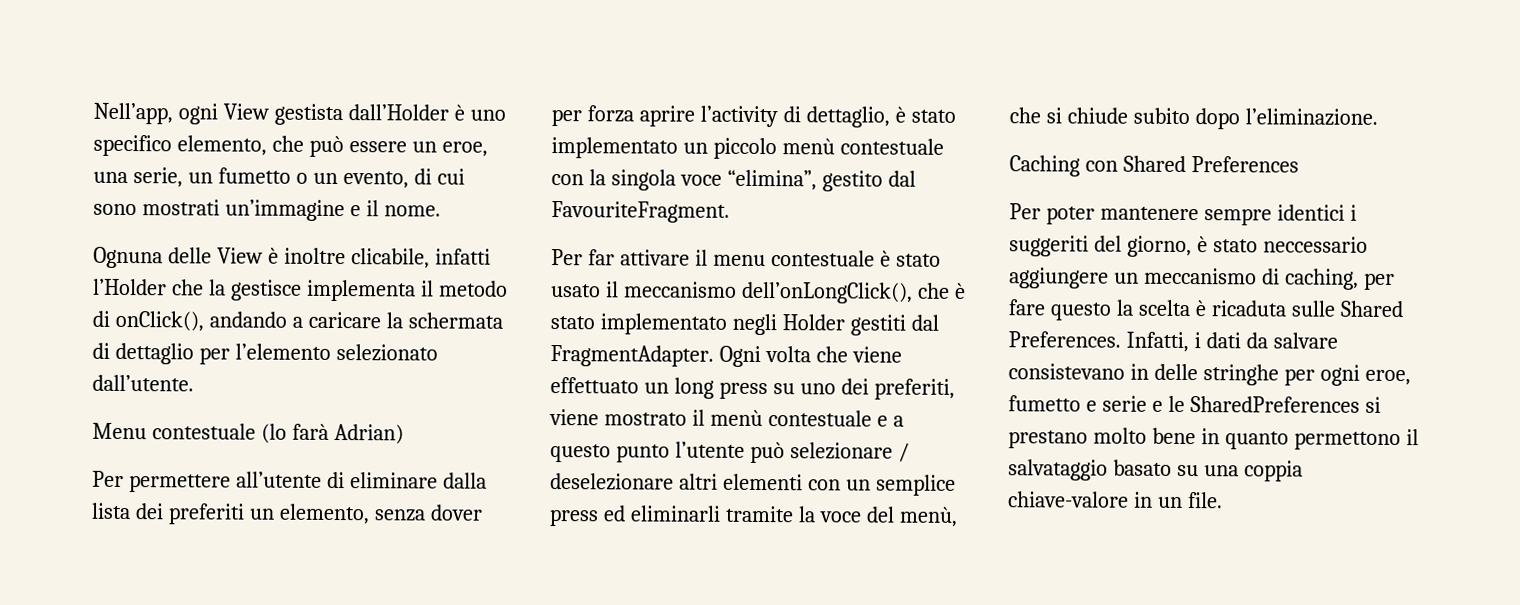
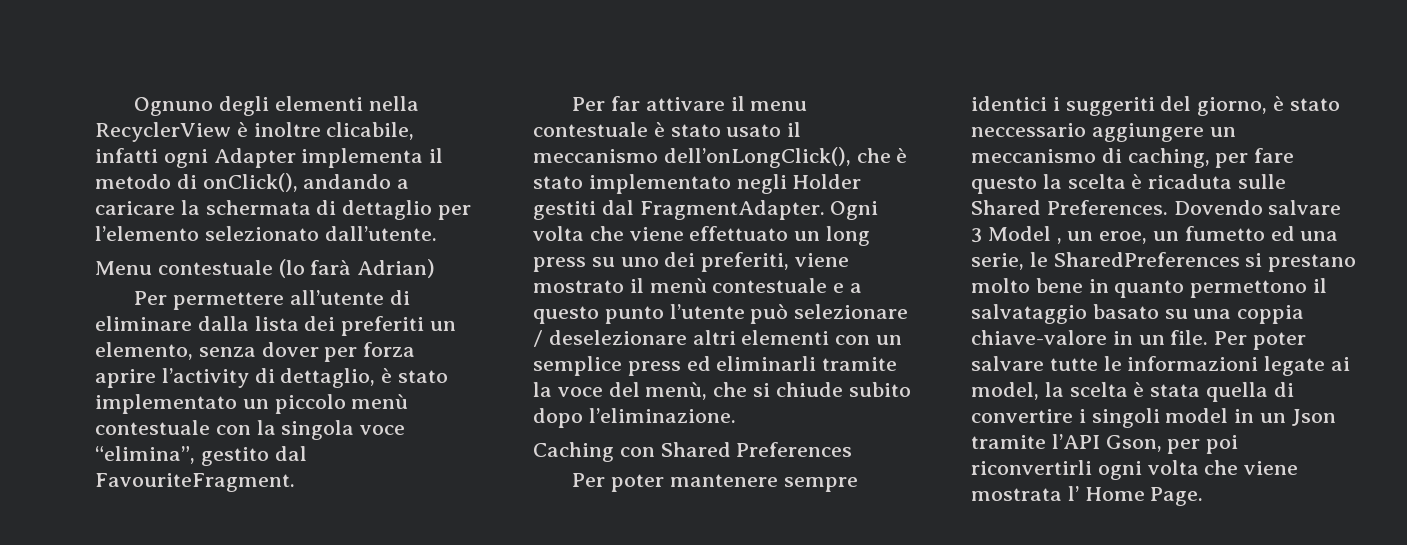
- Nell’app, ogni View gestista dall’Holder è uno specifico elemento, che può essere un eroe, una serie, un fumetto o un evento, di cui sono mostrati un’immagine e il nome.
- Ognuna delle View è inoltre clicabile, infatti l’Holder che la gestisce implementa il metodo di onClick(), andando a caricare la schermata di dettaglio per l’elemento selezionato dall’utente.
+ Ognuno degli elementi nella RecyclerView è inoltre clicabile, infatti ogni Adapter implementa il metodo di onClick(), andando a caricare la schermata di dettaglio per l’elemento selezionato dall’utente.
- Infatti, i dati da salvare consistevano in delle stringhe per ogni eroe, fumetto e serie e le SharedPreferences si prestano molto bene in quanto permettono il salvataggio basato su una coppia chiave-valore in un file.
+ Dovendo salvare 3 Model , un eroe, un fumetto ed una serie, le SharedPreferences si prestano molto bene in quanto permettono il salvataggio basato su una coppia chiave-valore in un file.
+ Per poter salvare tutte le informazioni legate ai model, la scelta è stata quella di convertire i singoli model in un Json tramite l’API Gson, per poi riconvertirli ogni volta che viene mostrata l’ Home Page.

